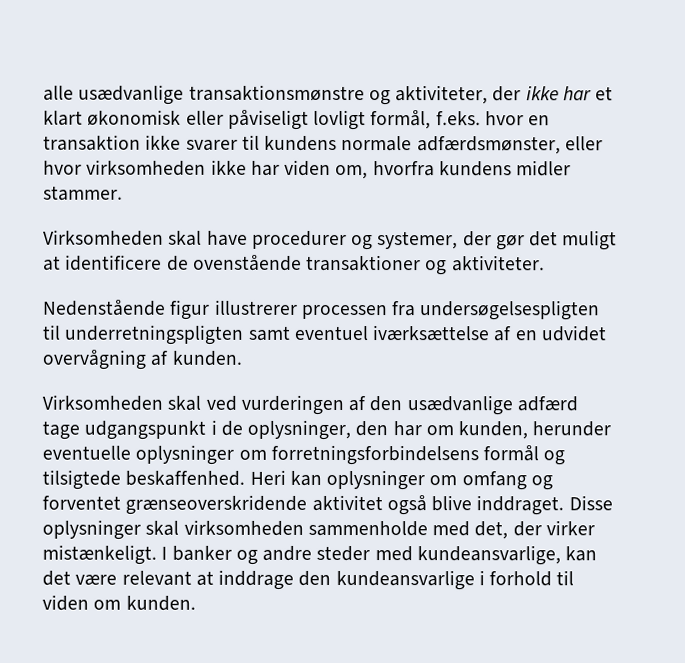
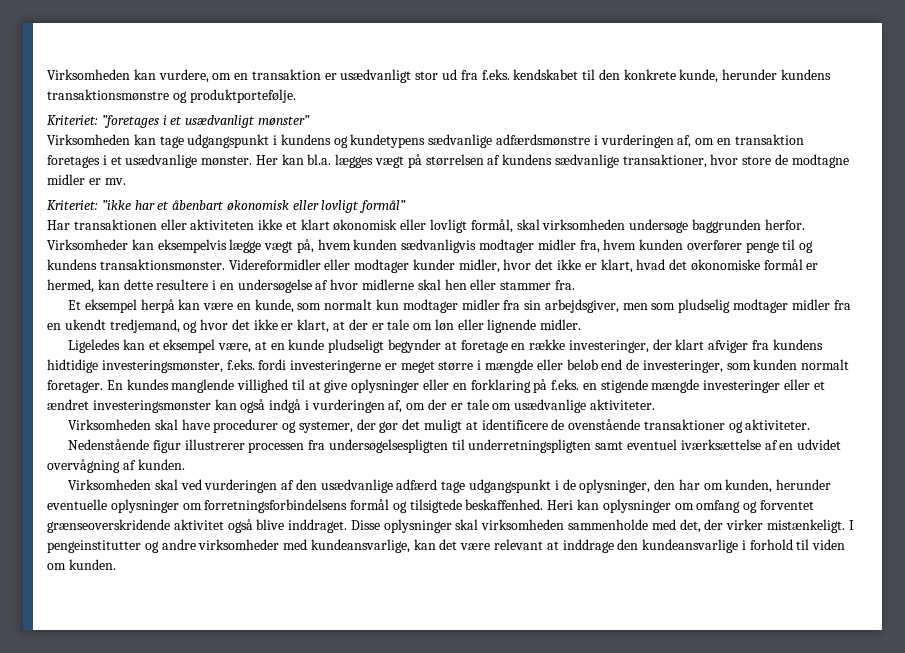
- alle usædvanlige transaktionsmønstre og aktiviteter, der ikke har et klart økonomisk eller påviseligt lovligt formål, f.eks. hvor en transaktion ikke svarer til kundens normale adfærdsmønster, eller hvor virksomheden ikke har viden om, hvorfra kundens midler stammer.
+ Virksomheden kan vurdere, om en transaktion er usædvanligt stor ud fra f.eks. kendskabet til den konkrete kunde, herunder kundens transaktionsmønstre og produktportefølje.
+ Kriteriet: ”foretages i et usædvanligt mønster”
+ Virksomheden kan tage udgangspunkt i kundens og kundetypens sædvanlige adfærdsmønstre i vurderingen af, om en transaktion foretages i et usædvanlige mønster. Her kan bl.a. lægges vægt på størrelsen af kundens sædvanlige transaktioner, hvor store de modtagne midler er mv.
+ Kriteriet: ”ikke har et åbenbart økonomisk eller lovligt formål”
+ Har transaktionen eller aktiviteten ikke et klart økonomisk eller lovligt formål, skal virksomheden undersøge baggrunden herfor. Virksomheder kan eksempelvis lægge vægt på, hvem kunden sædvanligvis modtager midler fra, hvem kunden overfører penge til og kundens transaktionsmønster. Videreformidler eller modtager kunder midler, hvor det ikke er klart, hvad det økonomiske formål er hermed, kan dette resultere i en undersøgelse af hvor midlerne skal hen eller stammer fra.
+ Et eksempel herpå kan være en kunde, som normalt kun modtager midler fra sin arbejdsgiver, men som pludselig modtager midler fra en ukendt tredjemand, og hvor det ikke er klart, at der er tale om løn eller lignende midler.
+ Ligeledes kan et eksempel være, at en kunde pludseligt begynder at foretage en række investeringer, der klart afviger fra kundens hidtidige investeringsmønster, f.eks. fordi investeringerne er meget større i mængde eller beløb end de investeringer, som kunden normalt foretager. En kundes manglende villighed til at give oplysninger eller en forklaring på f.eks. en stigende mængde investeringer eller et ændret investeringsmønster kan også indgå i vurderingen af, om der er tale om usædvanlige aktiviteter.
- I banker og andre steder med kundeansvarlige, kan det være relevant at inddrage den kundeansvarlige i forhold til viden om kunden.
+ I pengeinstitutter og andre virksomheder med kundeansvarlige, kan det være relevant at inddrage den kundeansvarlige i forhold til viden om kunden.

